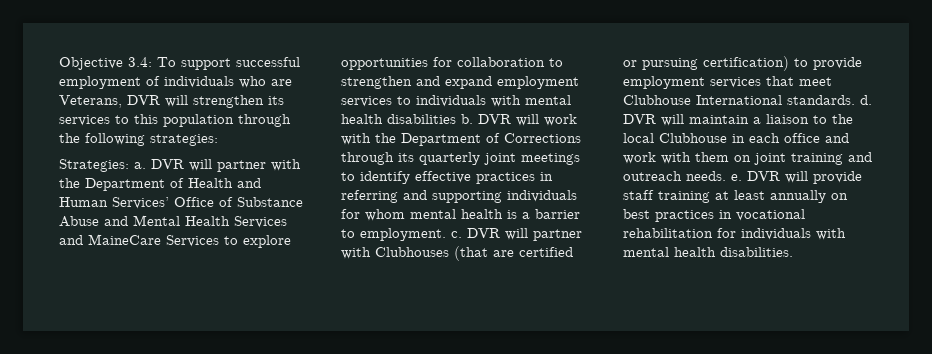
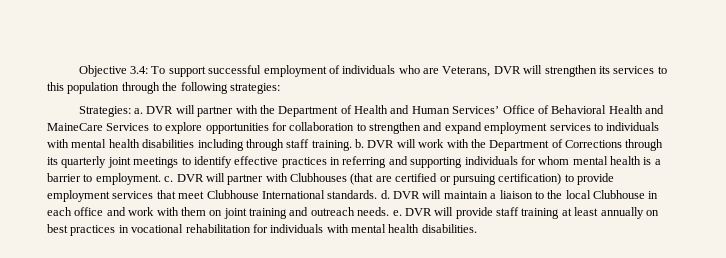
- DVR will partner with the Department of Health and Human Services’ Office of Substance Abuse and Mental Health Services and MaineCare Services to explore opportunities for collaboration to strengthen and expand employment services to individuals with mental health disabilities b.
+ DVR will partner with the Department of Health and Human Services’ Office of Behavioral Health and MaineCare Services to explore opportunities for collaboration to strengthen and expand employment services to individuals with mental health disabilities including through staff training. b.

